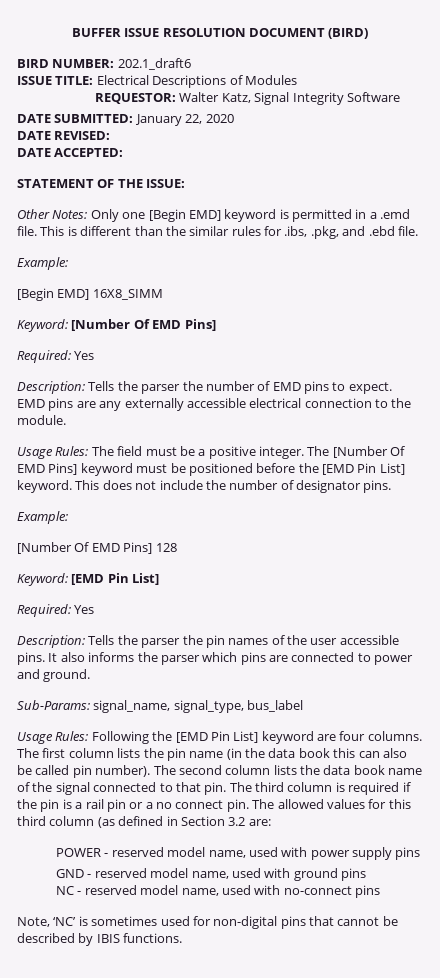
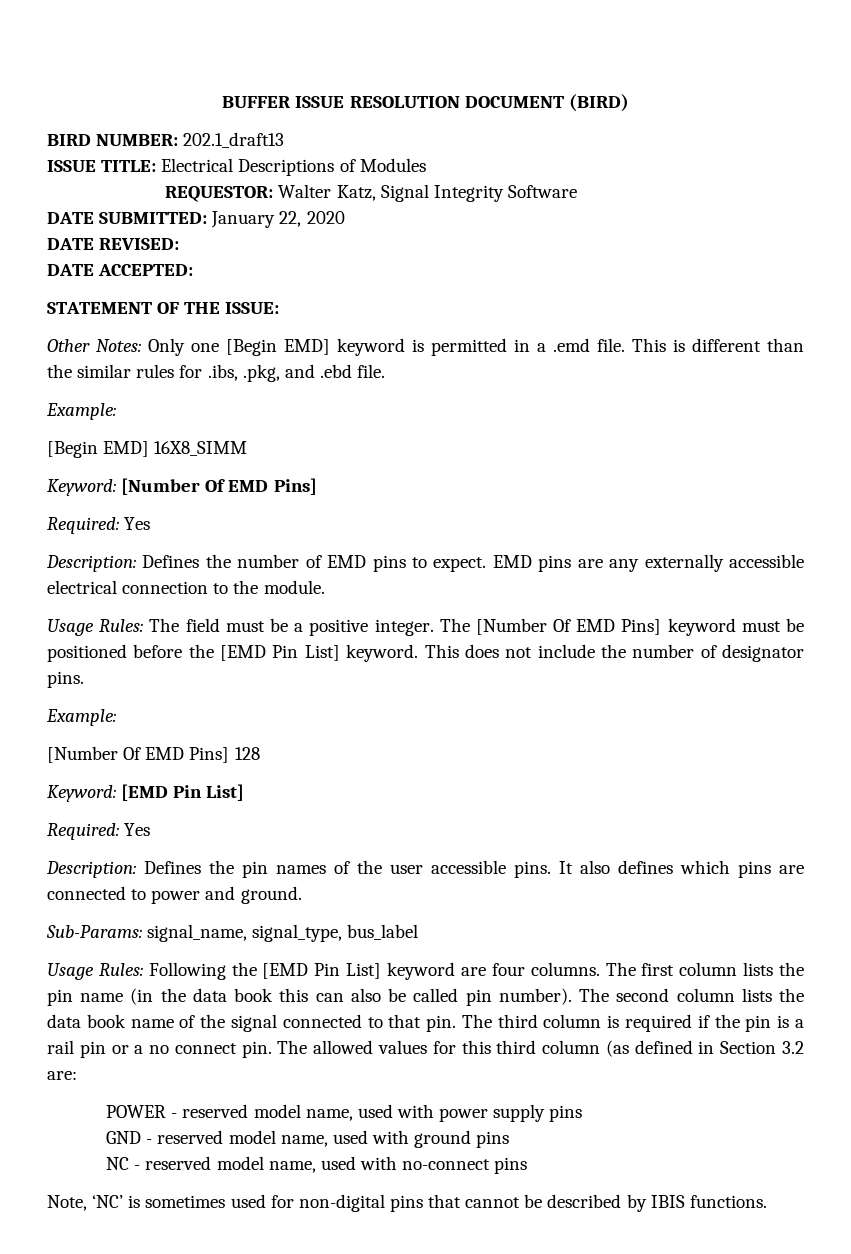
- BIRD NUMBER: 202.1_draft6
+ BIRD NUMBER: 202.1_draft13
- Description: Tells the parser the number of EMD pins to expect.
+ Description: Defines the number of EMD pins to expect.
- Description: Tells the parser the pin names of the user accessible pins.
+ Description: Defines the pin names of the user accessible pins.
- It also informs the parser which pins are connected to power and ground.
+ It also defines which pins are connected to power and ground.

